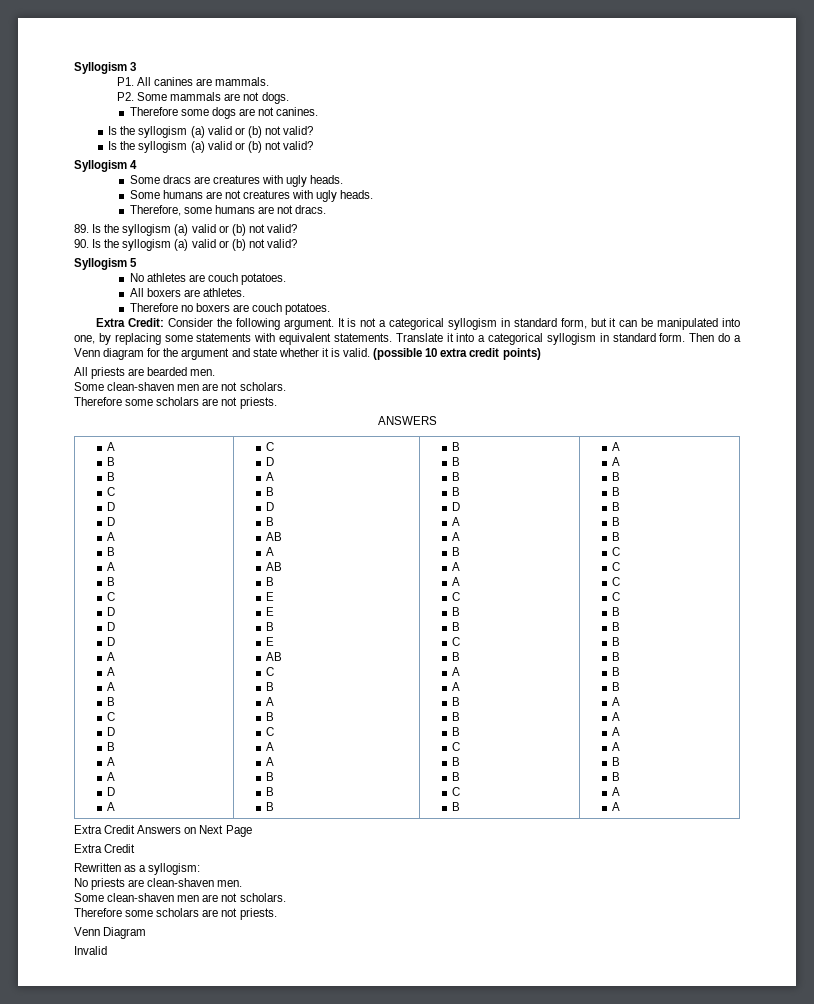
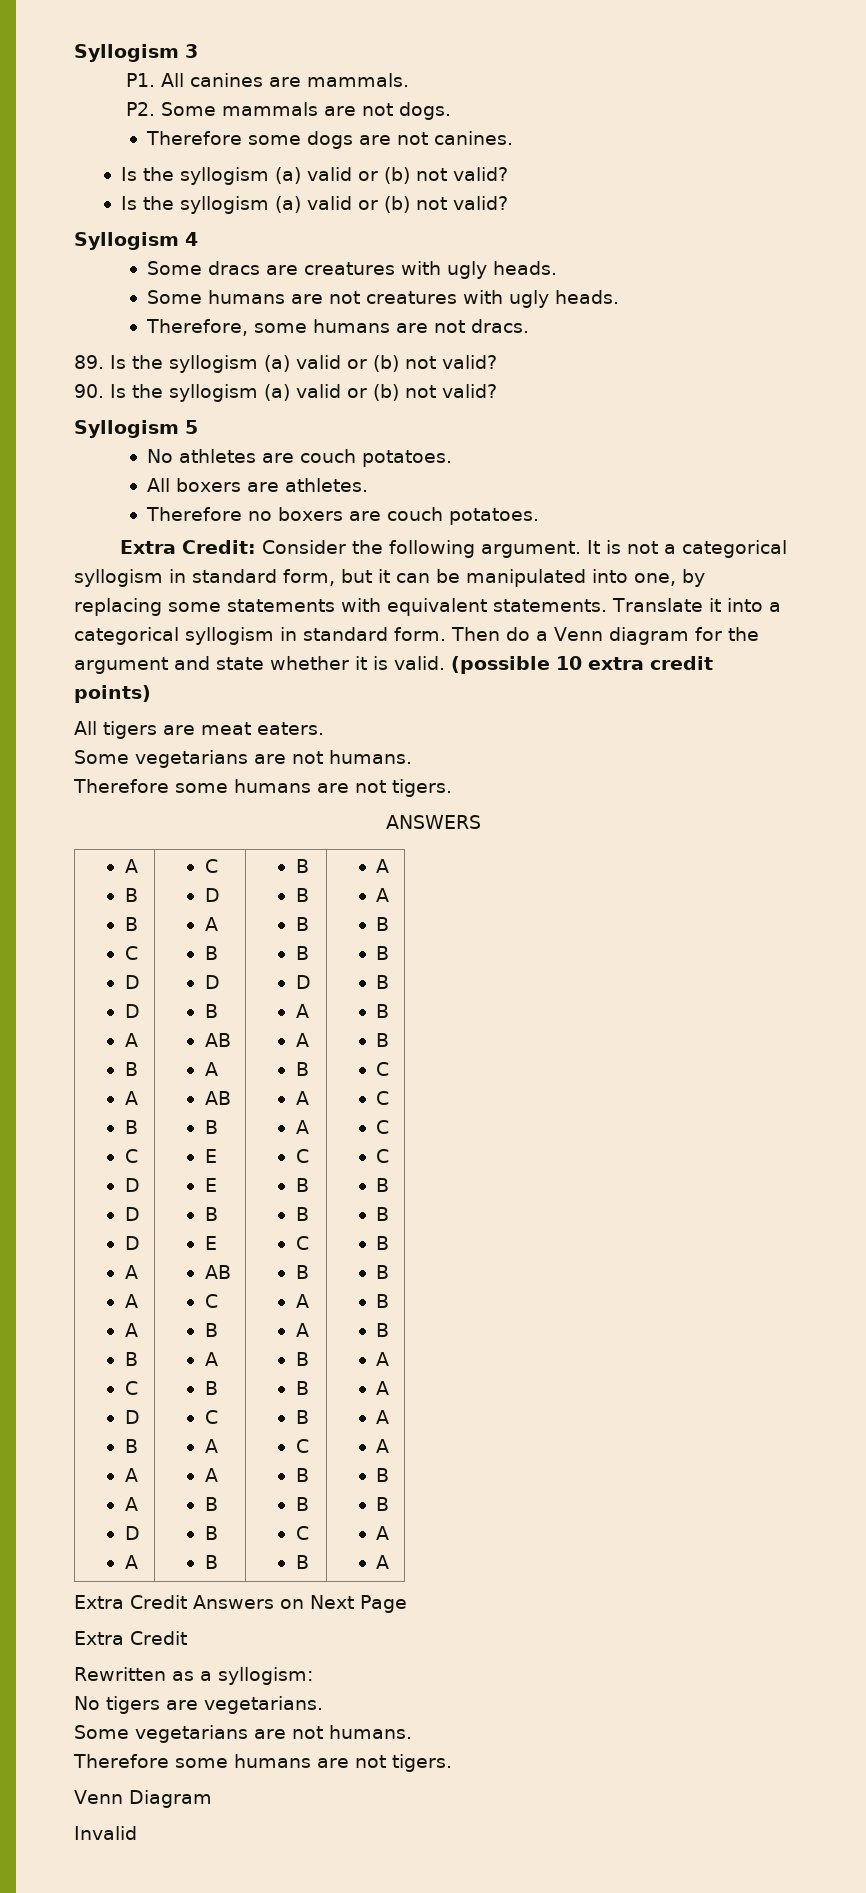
- All priests are bearded men.
- Some clean-shaven men are not scholars.
- Therefore some scholars are not priests.
+ All tigers are meat eaters.
+ Some vegetarians are not humans.
+ Therefore some humans are not tigers.
- No priests are clean-shaven men.
- Some clean-shaven men are not scholars.
- Therefore some scholars are not priests.
+ No tigers are vegetarians.
+ Some vegetarians are not humans.
+ Therefore some humans are not tigers.

